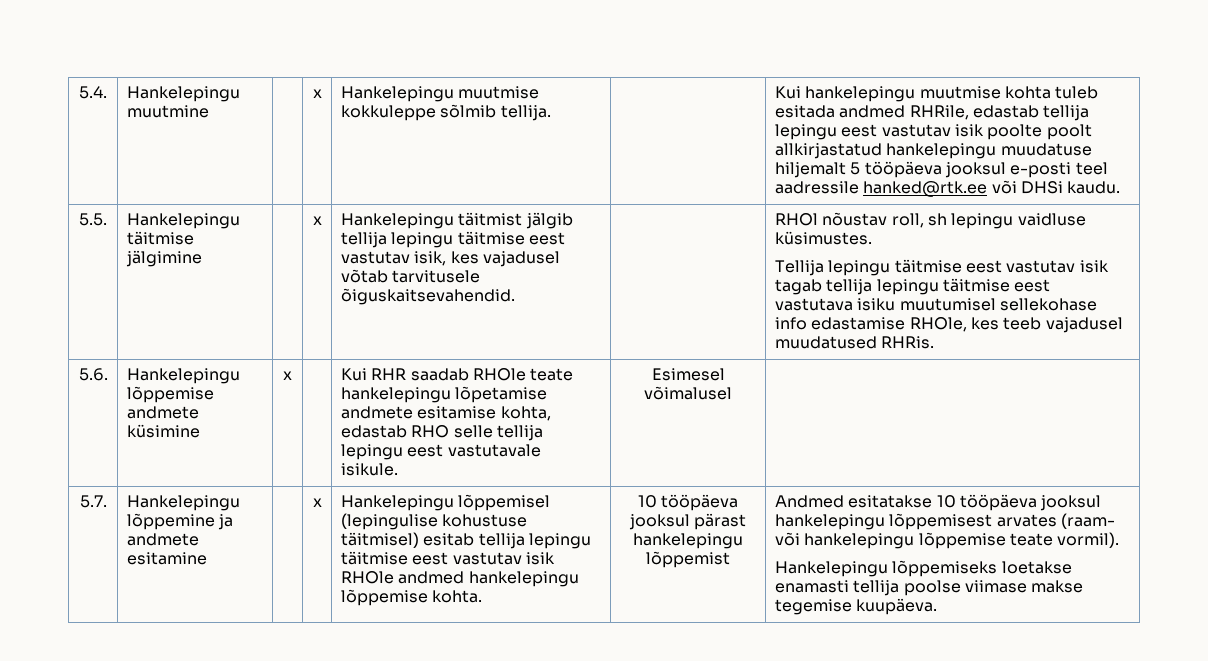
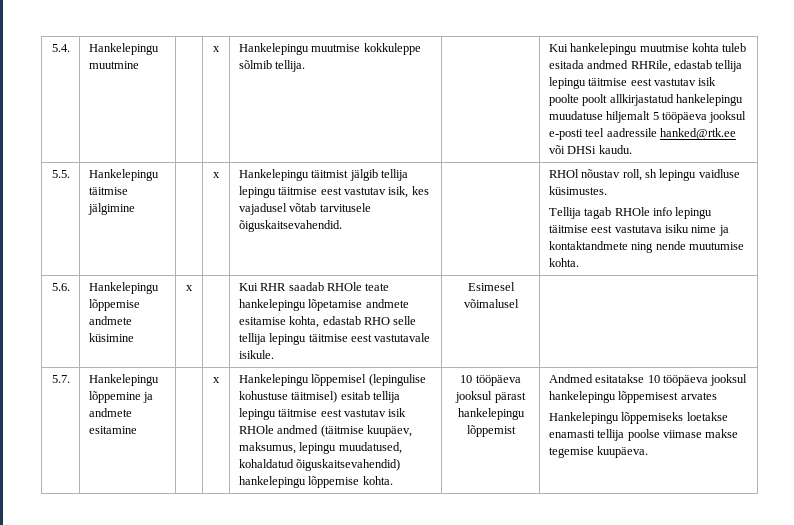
- 5.4. | Hankelepingu muutmine | | x | Hankelepingu muutmise kokkuleppe sõlmib tellija. | | Kui hankelepingu muutmise kohta tuleb esitada andmed RHRile, edastab tellija lepingu eest vastutav isik poolte poolt allkirjastatud hankelepingu muudatuse hiljemalt 5 tööpäeva jooksul e-posti teel aadressile hanked@rtk.ee või DHSi kaudu.
+ 5.4. | Hankelepingu muutmine | | x | Hankelepingu muutmise kokkuleppe sõlmib tellija. | | Kui hankelepingu muutmise kohta tuleb esitada andmed RHRile, edastab tellija lepingu täitmise eest vastutav isik poolte poolt allkirjastatud hankelepingu muudatuse hiljemalt 5 tööpäeva jooksul e-posti teel aadressile hanked@rtk.ee või DHSi kaudu.
- Tellija lepingu täitmise eest vastutav isik tagab tellija lepingu täitmise eest vastutava isiku muutumisel sellekohase info edastamise RHOle, kes teeb vajadusel muudatused RHRis.
+ Tellija tagab RHOle info lepingu täitmise eest vastutava isiku nime ja kontaktandmete ning nende muutumise kohta.
- 5.6. | Hankelepingu lõppemise andmete küsimine | x | | Kui RHR saadab RHOle teate hankelepingu lõpetamise andmete esitamise kohta, edastab RHO selle tellija lepingu eest vastutavale isikule. | Esimesel võimalusel |
+ 5.6. | Hankelepingu lõppemise andmete küsimine | x | | Kui RHR saadab RHOle teate hankelepingu lõpetamise andmete esitamise kohta, edastab RHO selle tellija lepingu täitmise eest vastutavale isikule. | Esimesel võimalusel |
- Hankelepingu lõppemisel (lepingulise kohustuse täitmisel) esitab tellija lepingu täitmise eest vastutav isik RHOle andmed hankelepingu lõppemise kohta.
+ Hankelepingu lõppemisel (lepingulise kohustuse täitmisel) esitab tellija lepingu täitmise eest vastutav isik RHOle andmed (täitmise kuupäev, maksumus, lepingu muudatused, kohaldatud õiguskaitsevahendid) hankelepingu lõppemise kohta.
- Andmed esitatakse 10 tööpäeva jooksul hankelepingu lõppemisest arvates (raam- või hankelepingu lõppemise teate vormil).
+ Andmed esitatakse 10 tööpäeva jooksul hankelepingu lõppemisest arvates

